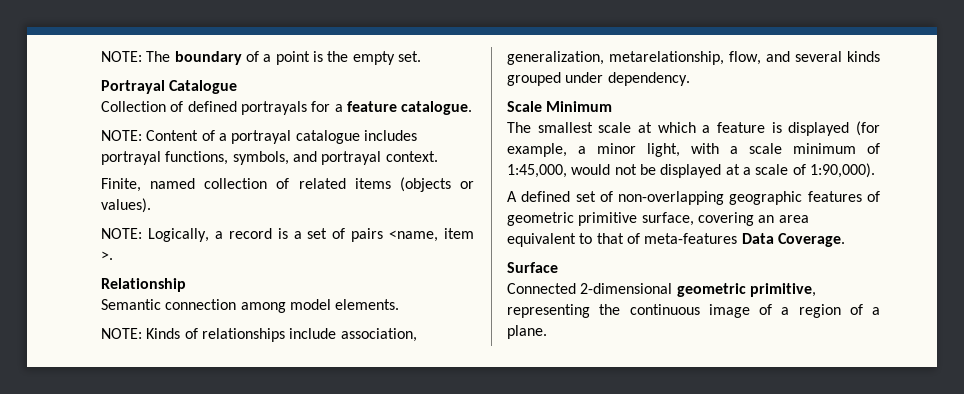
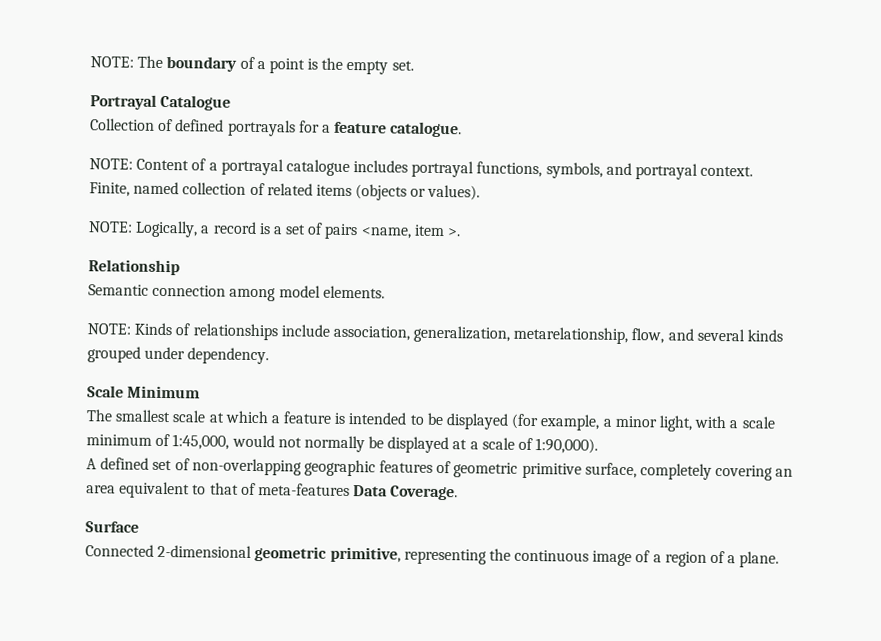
- The smallest scale at which a feature is displayed (for example, a minor light, with a scale minimum of 1:45,000, would not be displayed at a scale of 1:90,000).
+ The smallest scale at which a feature is intended to be displayed (for example, a minor light, with a scale minimum of 1:45,000, would not normally be displayed at a scale of 1:90,000).
- A defined set of non-overlapping geographic features of geometric primitive surface, covering an area equivalent to that of meta-features Data Coverage.
+ A defined set of non-overlapping geographic features of geometric primitive surface, completely covering an area equivalent to that of meta-features Data Coverage.

